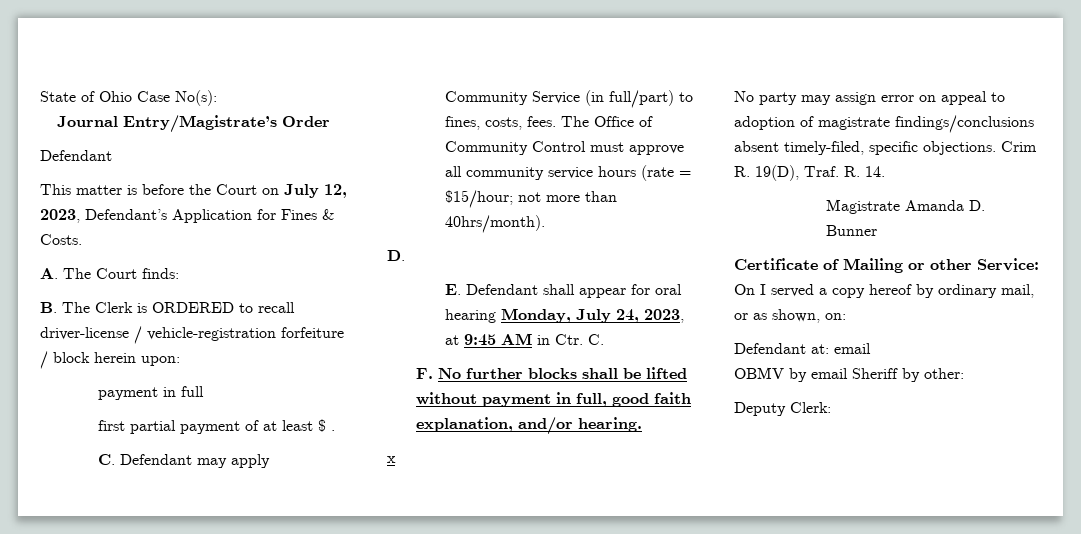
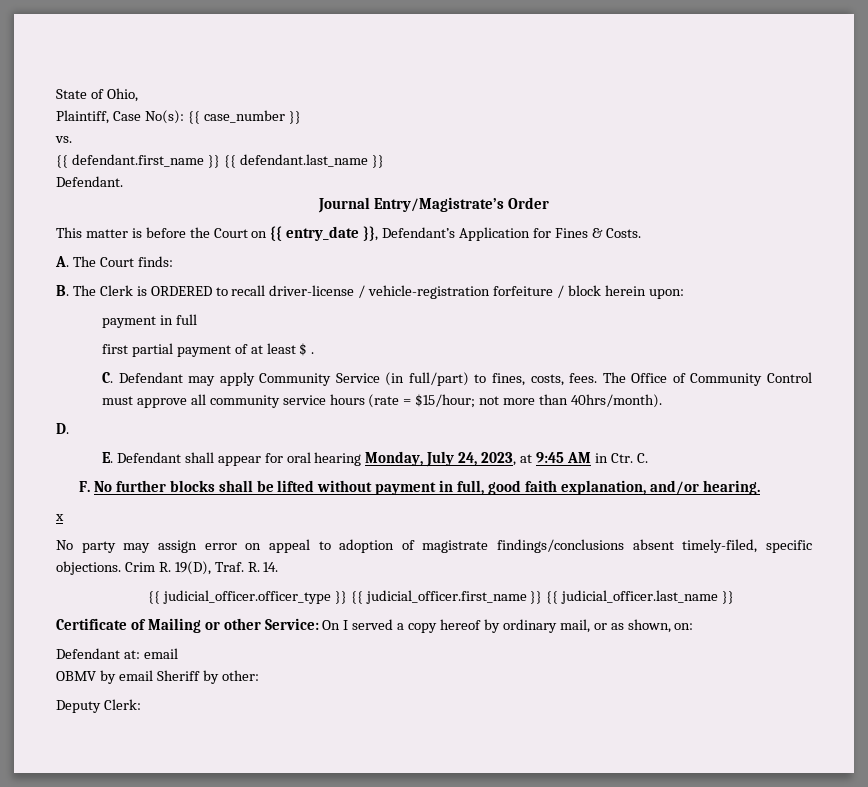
- State of Ohio Case No(s):
+ State of Ohio,
+ Plaintiff, Case No(s): {{ case_number }}
+ vs.
+ {{ defendant.first_name }} {{ defendant.last_name }}
+ Defendant.
  Journal Entry/Magistrate’s Order
- Defendant
- This matter is before the Court on July 12, 2023, Defendant’s Application for Fines & Costs.
+ This matter is before the Court on {{ entry_date }}, Defendant’s Application for Fines & Costs.
- Magistrate Amanda D. Bunner
+ {{ judicial_officer.officer_type }} {{ judicial_officer.first_name }} {{ judicial_officer.last_name }}

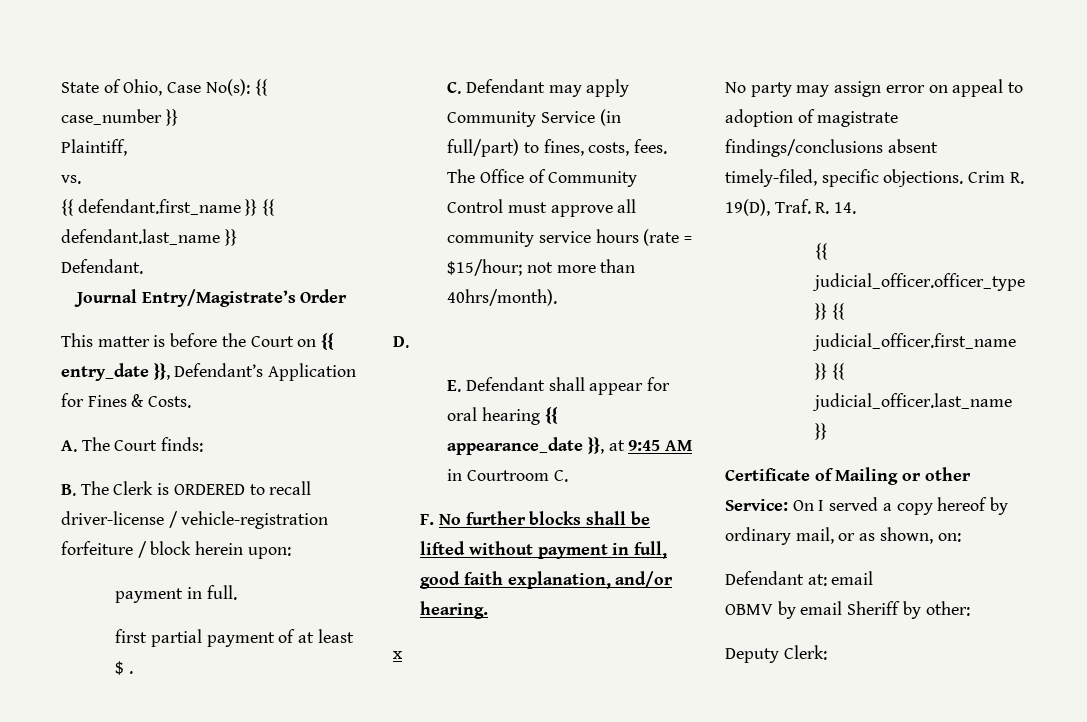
- State of Ohio,
- Plaintiff, Case No(s): {{ case_number }}
+ State of Ohio, Case No(s): {{ case_number }}
+ Plaintiff,
- payment in full
+ payment in full.
- E. Defendant shall appear for oral hearing Monday, July 24, 2023, at 9:45 AM in Ctr. C.
+ E. Defendant shall appear for oral hearing {{ appearance_date }}, at 9:45 AM in Courtroom C.

